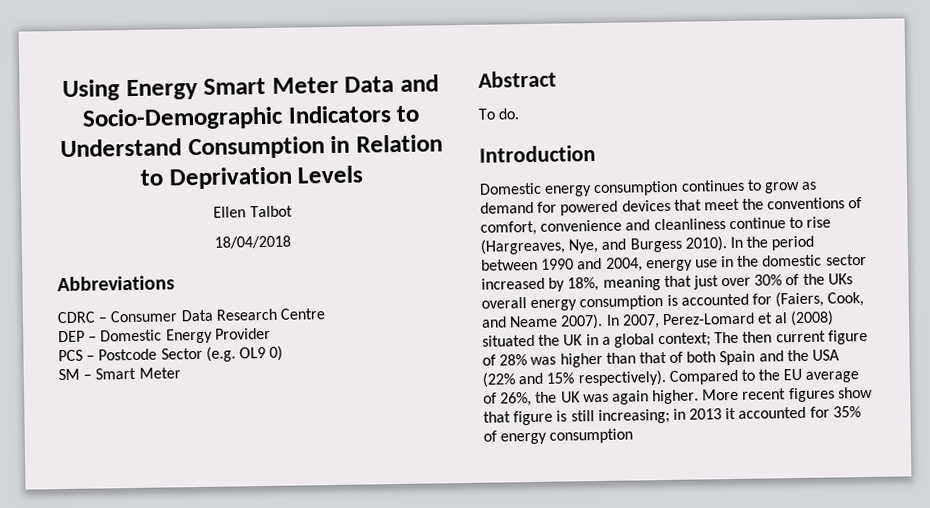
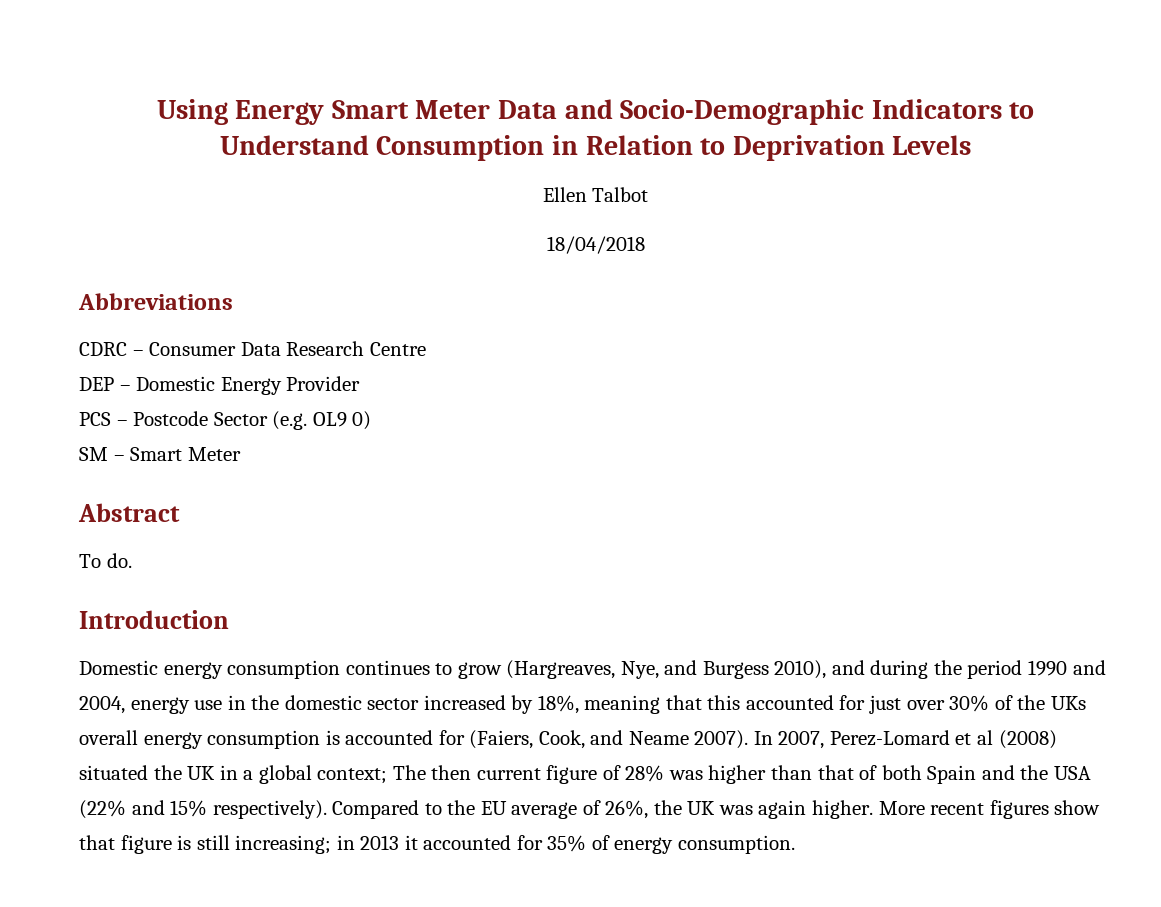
- Domestic energy consumption continues to grow as demand for powered devices that meet the conventions of comfort, convenience and cleanliness continue to rise (Hargreaves, Nye, and Burgess 2010). In the period between 1990 and 2004, energy use in the domestic sector increased by 18%, meaning that just over 30% of the UKs overall energy consumption is accounted for (Faiers, Cook, and Neame 2007).
+ Domestic energy consumption continues to grow (Hargreaves, Nye, and Burgess 2010), and during the period 1990 and 2004, energy use in the domestic sector increased by 18%, meaning that this accounted for just over 30% of the UKs overall energy consumption is accounted for (Faiers, Cook, and Neame 2007).
- More recent figures show that figure is still increasing; in 2013 it accounted for 35% of energy consumption
+ More recent figures show that figure is still increasing; in 2013 it accounted for 35% of energy consumption.

